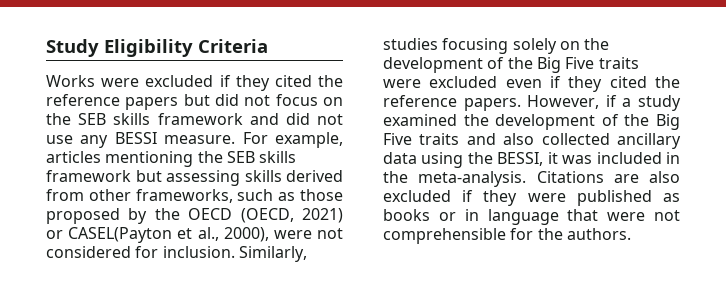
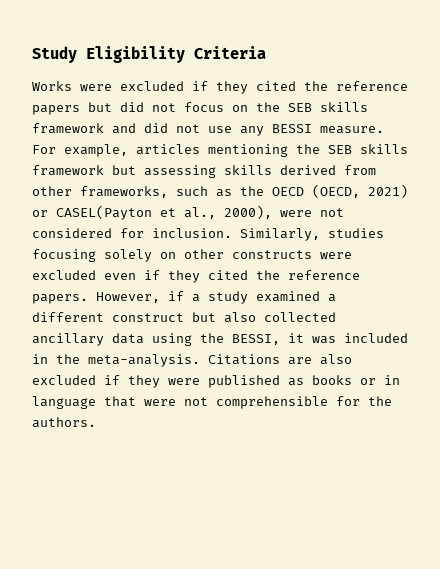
- For example, articles mentioning the SEB skills framework but assessing skills derived from other frameworks, such as those proposed by the OECD (OECD, 2021) or CASEL(Payton et al., 2000), were not considered for inclusion.
+ For example, articles mentioning the SEB skills framework but assessing skills derived from other frameworks, such as the OECD (OECD, 2021) or CASEL(Payton et al., 2000), were not considered for inclusion.
- Similarly, studies focusing solely on the development of the Big Five traits were excluded even if they cited the reference papers.
+ Similarly, studies focusing solely on other constructs were excluded even if they cited the reference papers.
- However, if a study examined the development of the Big Five traits and also collected ancillary data using the BESSI, it was included in the meta-analysis.
+ However, if a study examined a different construct but also collected ancillary data using the BESSI, it was included in the meta-analysis.

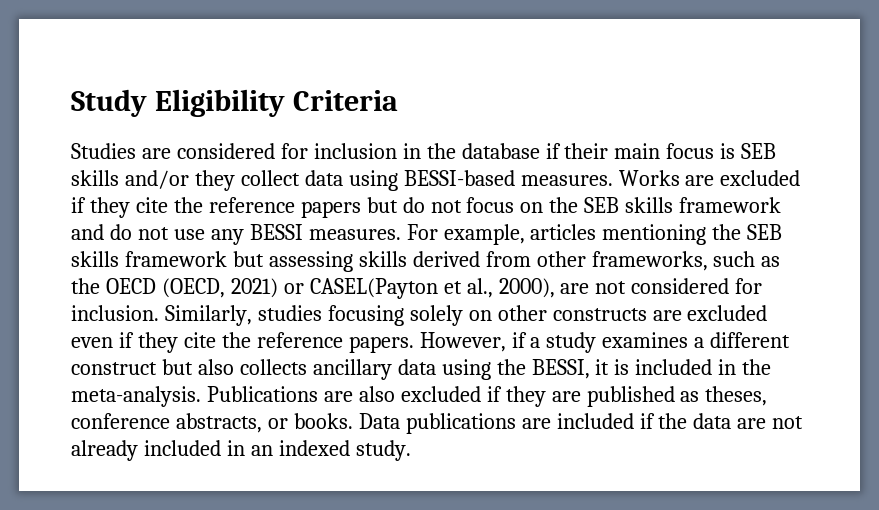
- Works were excluded if they cited the reference papers but did not focus on the SEB skills framework and did not use any BESSI measure.
+ Studies are considered for inclusion in the database if their main focus is SEB skills and/or they collect data using BESSI-based measures. Works are excluded if they cite the reference papers but do not focus on the SEB skills framework and do not use any BESSI measures.
- For example, articles mentioning the SEB skills framework but assessing skills derived from other frameworks, such as the OECD (OECD, 2021) or CASEL(Payton et al., 2000), were not considered for inclusion.
+ For example, articles mentioning the SEB skills framework but assessing skills derived from other frameworks, such as the OECD (OECD, 2021) or CASEL(Payton et al., 2000), are not considered for inclusion.
- Similarly, studies focusing solely on other constructs were excluded even if they cited the reference papers.
+ Similarly, studies focusing solely on other constructs are excluded even if they cite the reference papers.
- However, if a study examined a different construct but also collected ancillary data using the BESSI, it was included in the meta-analysis.
+ However, if a study examines a different construct but also collects ancillary data using the BESSI, it is included in the meta-analysis.
- Citations are also excluded if they were published as books or in language that were not comprehensible for the authors.
+ Publications are also excluded if they are published as theses, conference abstracts, or books. Data publications are included if the data are not already included in an indexed study.

